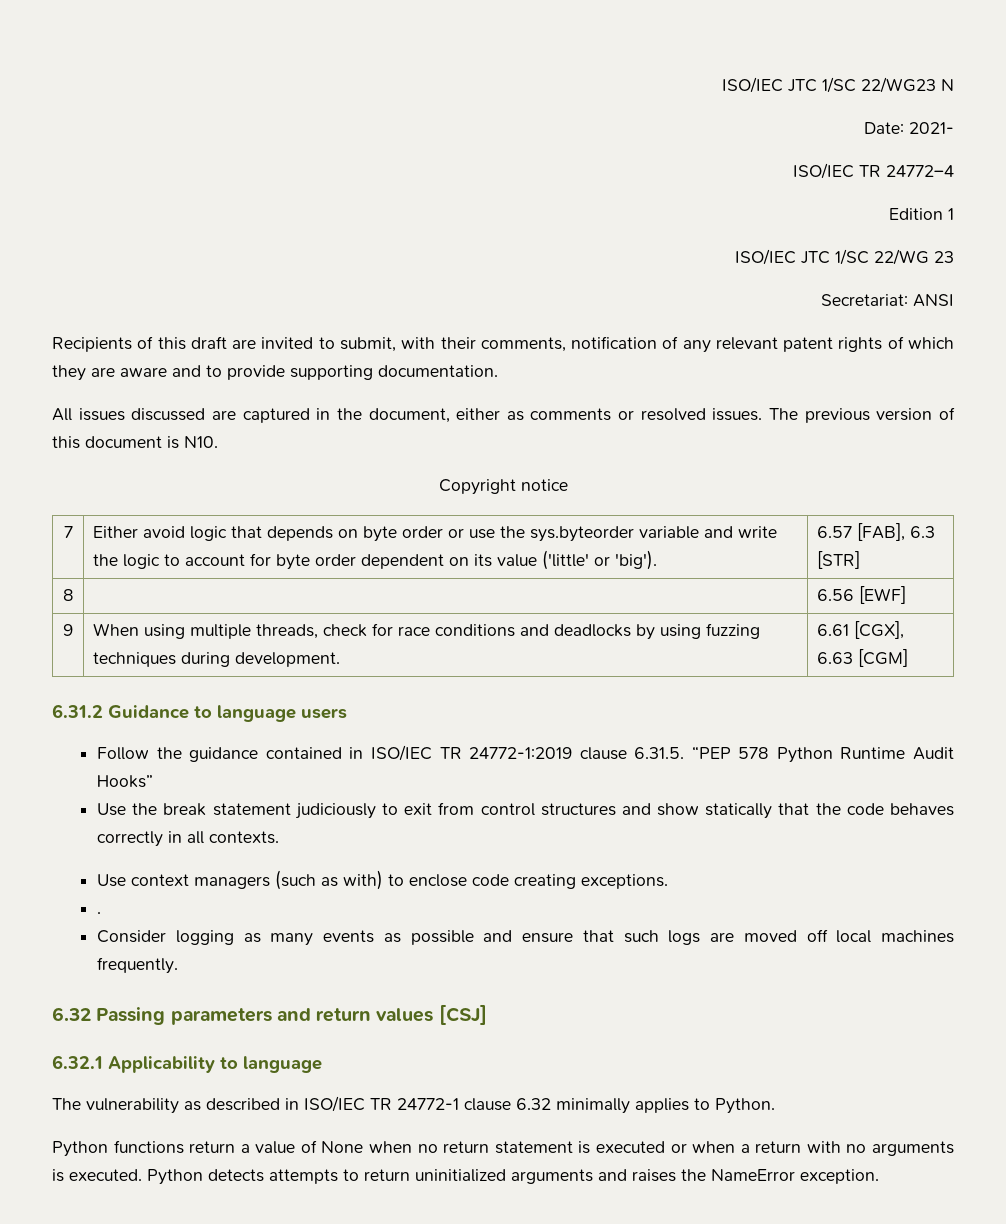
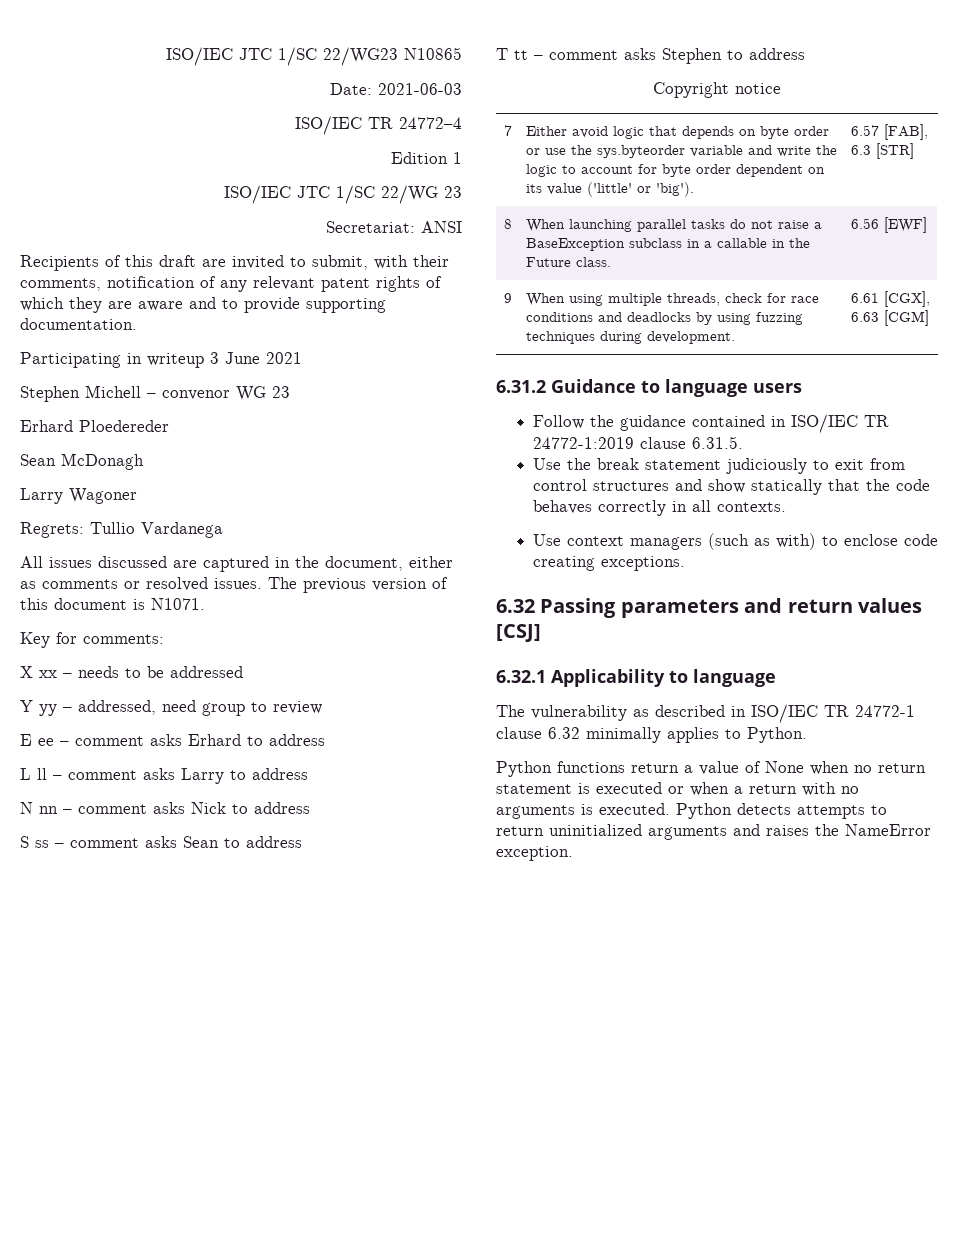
- ISO/IEC JTC 1/SC 22/WG23 N
+ ISO/IEC JTC 1/SC 22/WG23 N10865
- Date: 2021-
+ Date: 2021-06-03
+ Participating in writeup 3 June 2021
+ Stephen Michell – convenor WG 23
+ Erhard Ploedereder
+ Sean McDonagh
+ Larry Wagoner
+ Regrets: Tullio Vardanega
- The previous version of this document is N10.
+ The previous version of this document is N1071.
+ Key for comments:
+ X xx – needs to be addressed
+ Y yy – addressed, need group to review
+ E ee – comment asks Erhard to address
+ L ll – comment asks Larry to address
+ N nn – comment asks Nick to address
+ S ss – comment asks Sean to address
+ T tt – comment asks Stephen to address
- 8 | | 6.56 [EWF]
+ 8 | When launching parallel tasks do not raise a BaseException subclass in a callable in the Future class. | 6.56 [EWF]
- Follow the guidance contained in ISO/IEC TR 24772-1:2019 clause 6.31.5. “PEP 578 Python Runtime Audit Hooks”
+ Follow the guidance contained in ISO/IEC TR 24772-1:2019 clause 6.31.5.
- .
- Consider logging as many events as possible and ensure that such logs are moved off local machines frequently.

